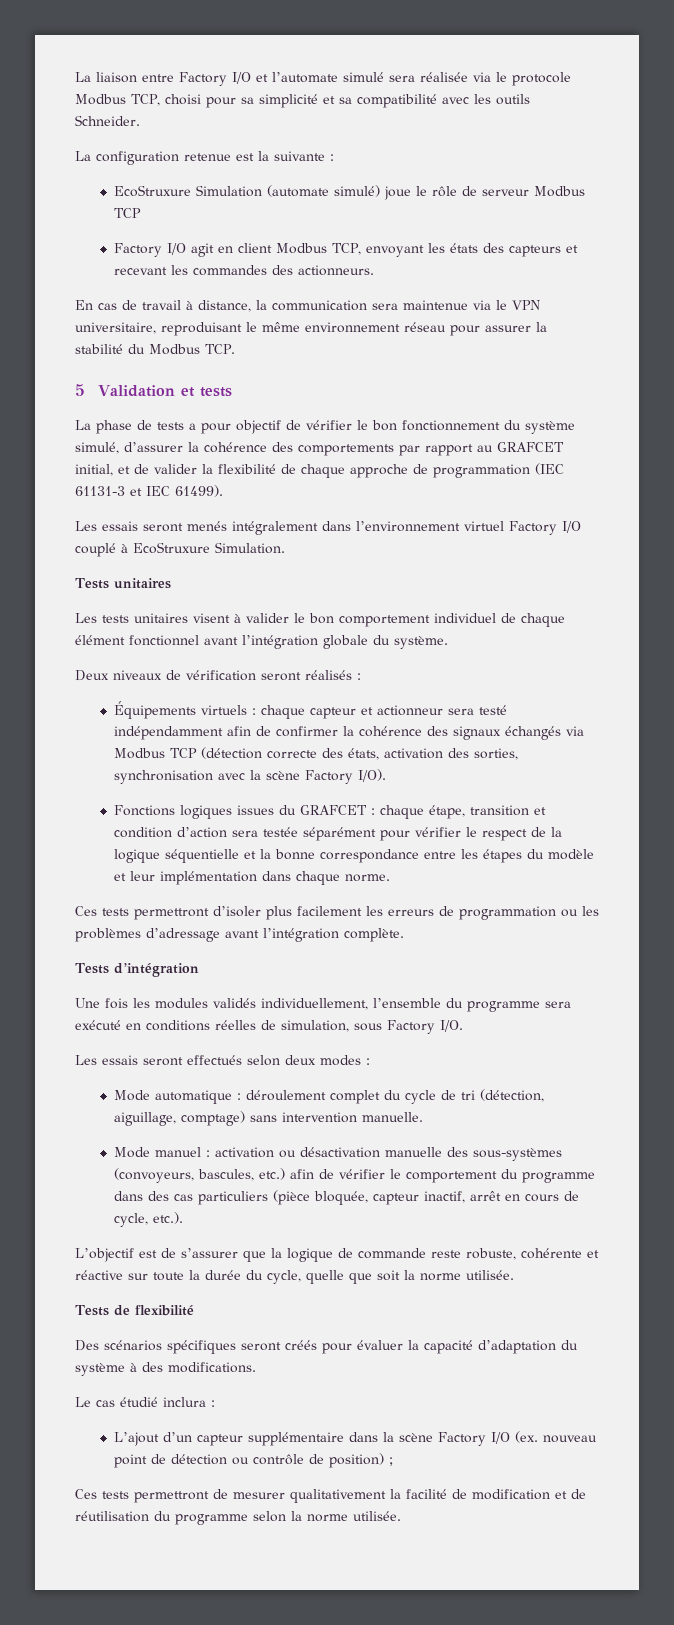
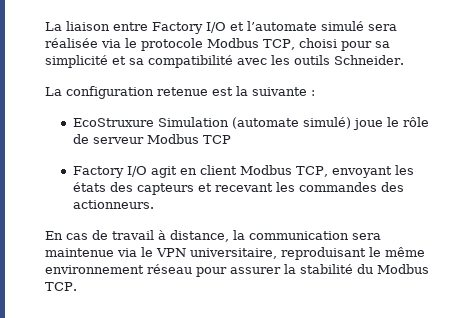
- 5 Validation et tests
- La phase de tests a pour objectif de vérifier le bon fonctionnement du système simulé, d’assurer la cohérence des comportements par rapport au GRAFCET initial, et de valider la flexibilité de chaque approche de programmation (IEC 61131-3 et IEC 61499).
- Les essais seront menés intégralement dans l’environnement virtuel Factory I/O couplé à EcoStruxure Simulation.
- Tests unitaires
- Les tests unitaires visent à valider le bon comportement individuel de chaque élément fonctionnel avant l’intégration globale du système.
- Deux niveaux de vérification seront réalisés :
- Équipements virtuels : chaque capteur et actionneur sera testé indépendamment afin de confirmer la cohérence des signaux échangés via Modbus TCP (détection correcte des états, activation des sorties, synchronisation avec la scène Factory I/O).
- Fonctions logiques issues du GRAFCET : chaque étape, transition et condition d’action sera testée séparément pour vérifier le respect de la logique séquentielle et la bonne correspondance entre les étapes du modèle et leur implémentation dans chaque norme.
- Ces tests permettront d’isoler plus facilement les erreurs de programmation ou les problèmes d’adressage avant l’intégration complète.
- Tests d’intégration
- Une fois les modules validés individuellement, l’ensemble du programme sera exécuté en conditions réelles de simulation, sous Factory I/O.
- Les essais seront effectués selon deux modes :
- Mode automatique : déroulement complet du cycle de tri (détection, aiguillage, comptage) sans intervention manuelle.
- Mode manuel : activation ou désactivation manuelle des sous-systèmes (convoyeurs, bascules, etc.) afin de vérifier le comportement du programme dans des cas particuliers (pièce bloquée, capteur inactif, arrêt en cours de cycle, etc.).
- L’objectif est de s’assurer que la logique de commande reste robuste, cohérente et réactive sur toute la durée du cycle, quelle que soit la norme utilisée.
- Tests de flexibilité
- Des scénarios spécifiques seront créés pour évaluer la capacité d’adaptation du système à des modifications.
- Le cas étudié inclura :
- L’ajout d’un capteur supplémentaire dans la scène Factory I/O (ex. nouveau point de détection ou contrôle de position) ;
- Ces tests permettront de mesurer qualitativement la facilité de modification et de réutilisation du programme selon la norme utilisée.

